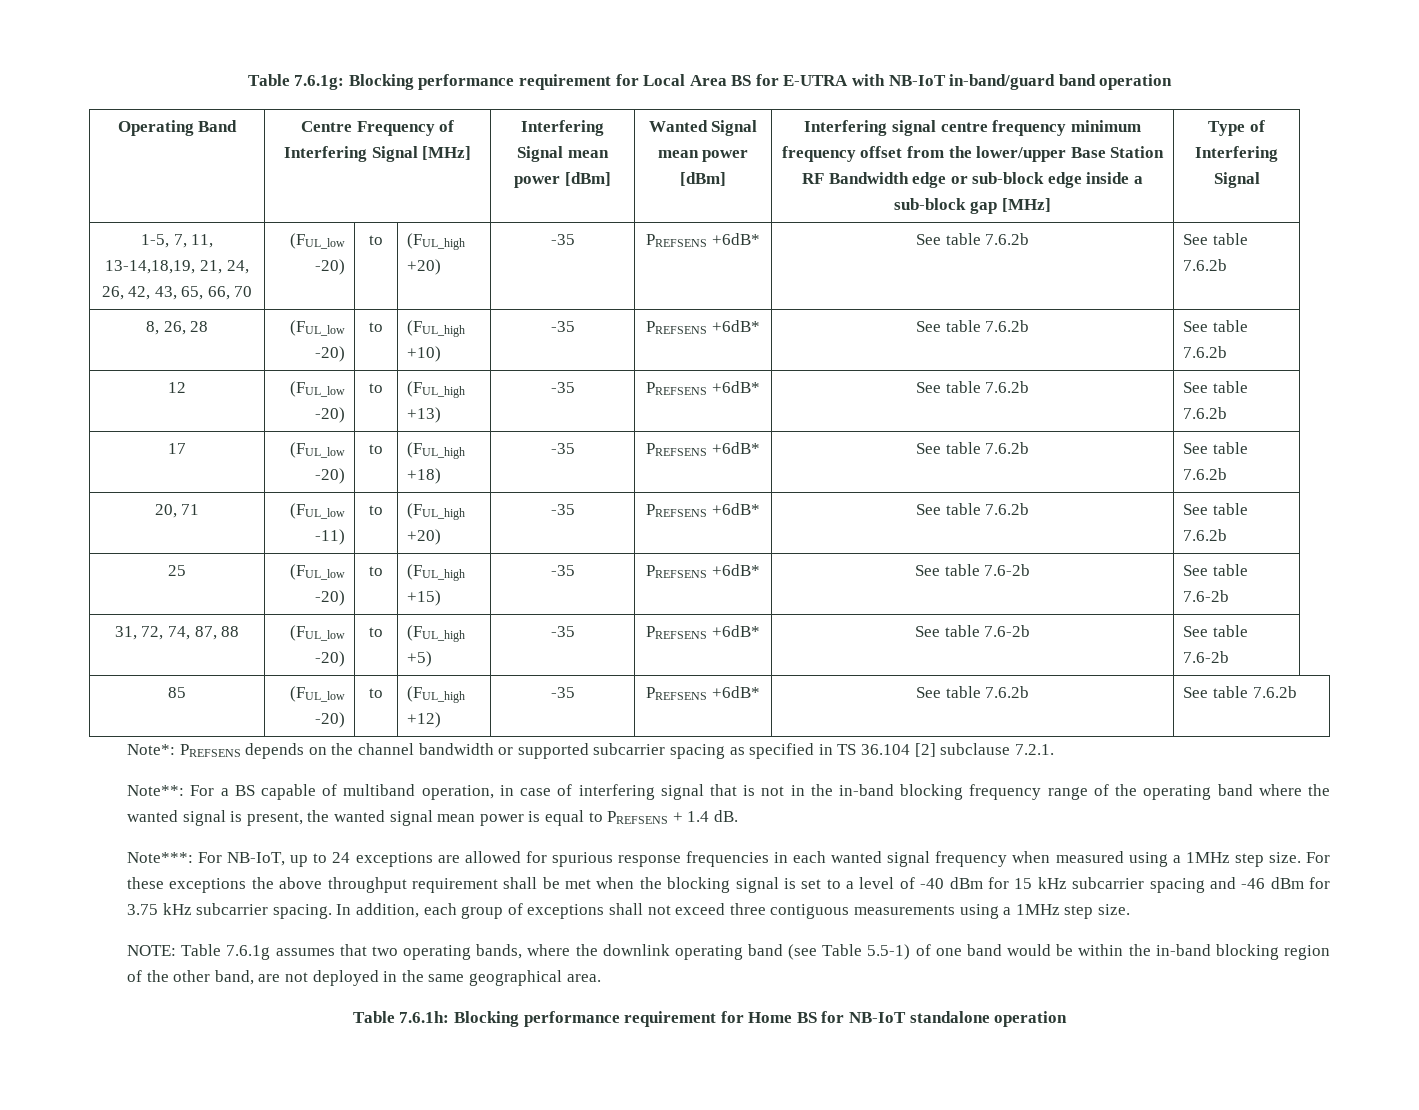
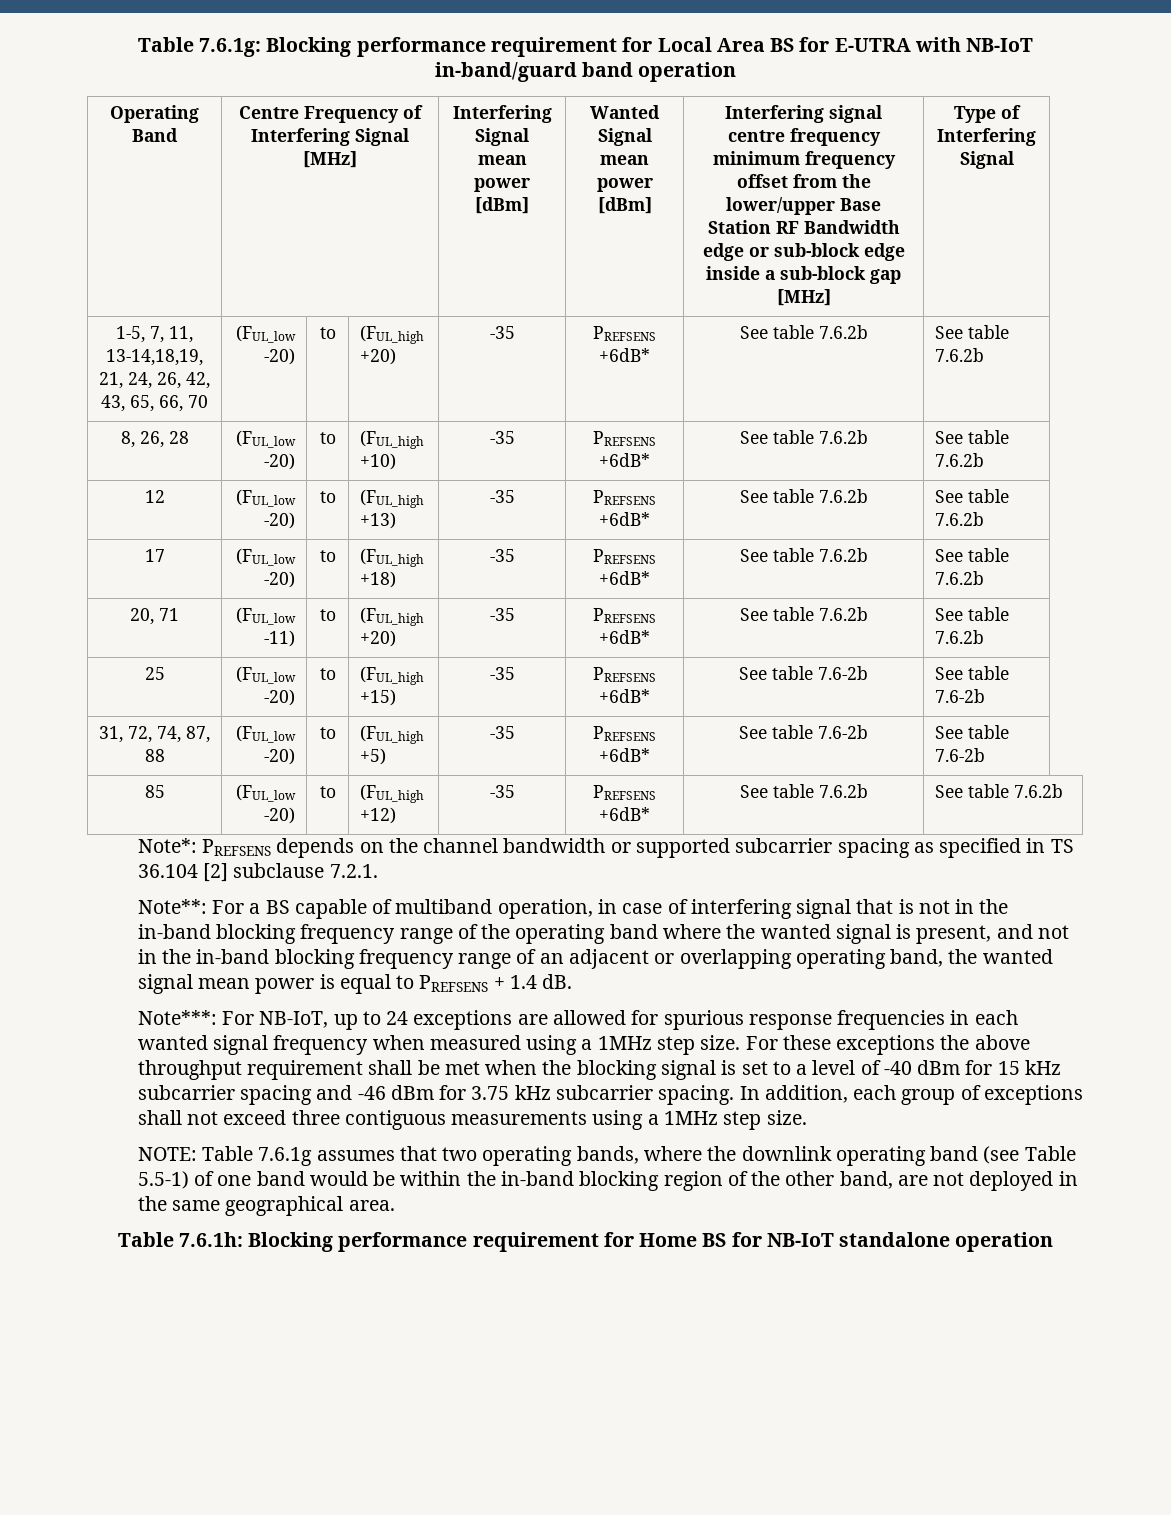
- Note**: For a BS capable of multiband operation, in case of interfering signal that is not in the in-band blocking frequency range of the operating band where the wanted signal is present, the wanted signal mean power is equal to PREFSENS + 1.4 dB.
+ Note**: For a BS capable of multiband operation, in case of interfering signal that is not in the in-band blocking frequency range of the operating band where the wanted signal is present, and not in the in-band blocking frequency range of an adjacent or overlapping operating band, the wanted signal mean power is equal to PREFSENS + 1.4 dB.

